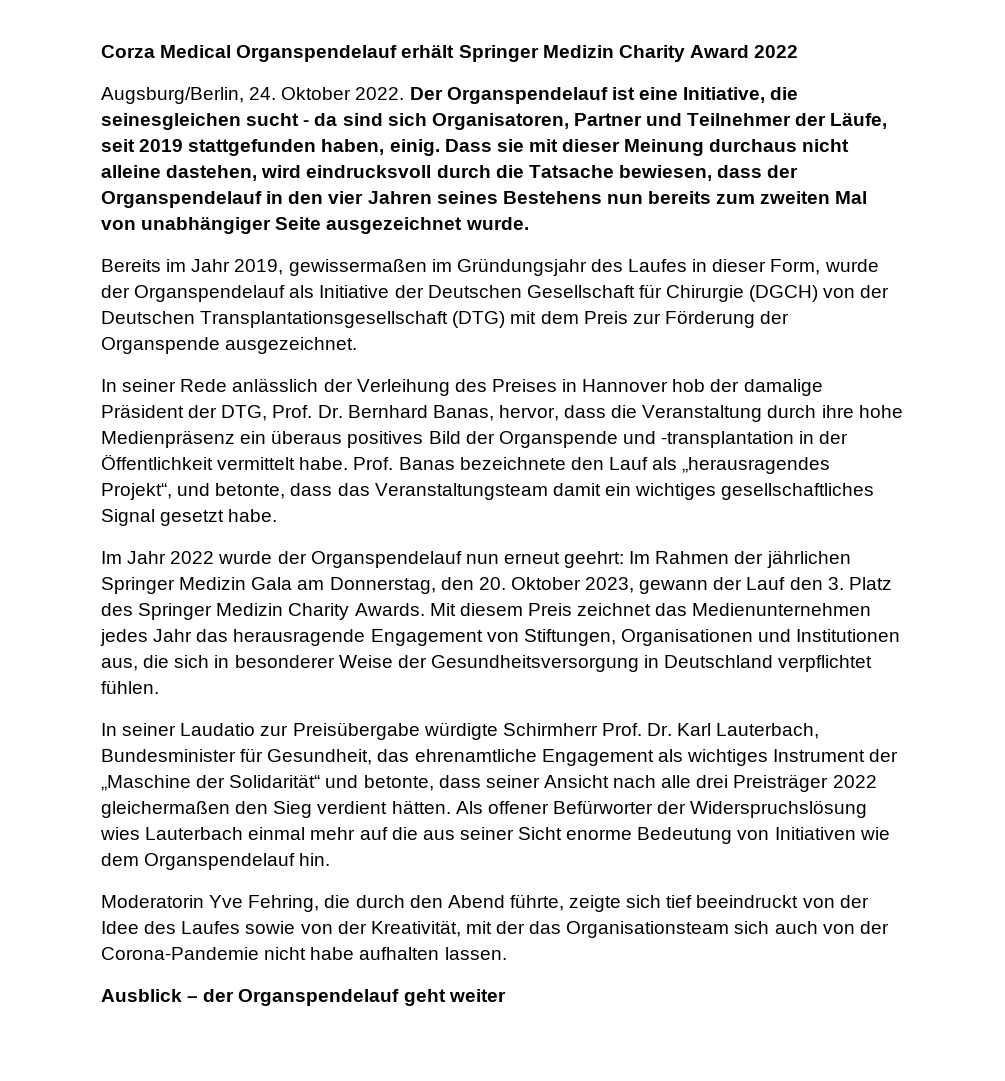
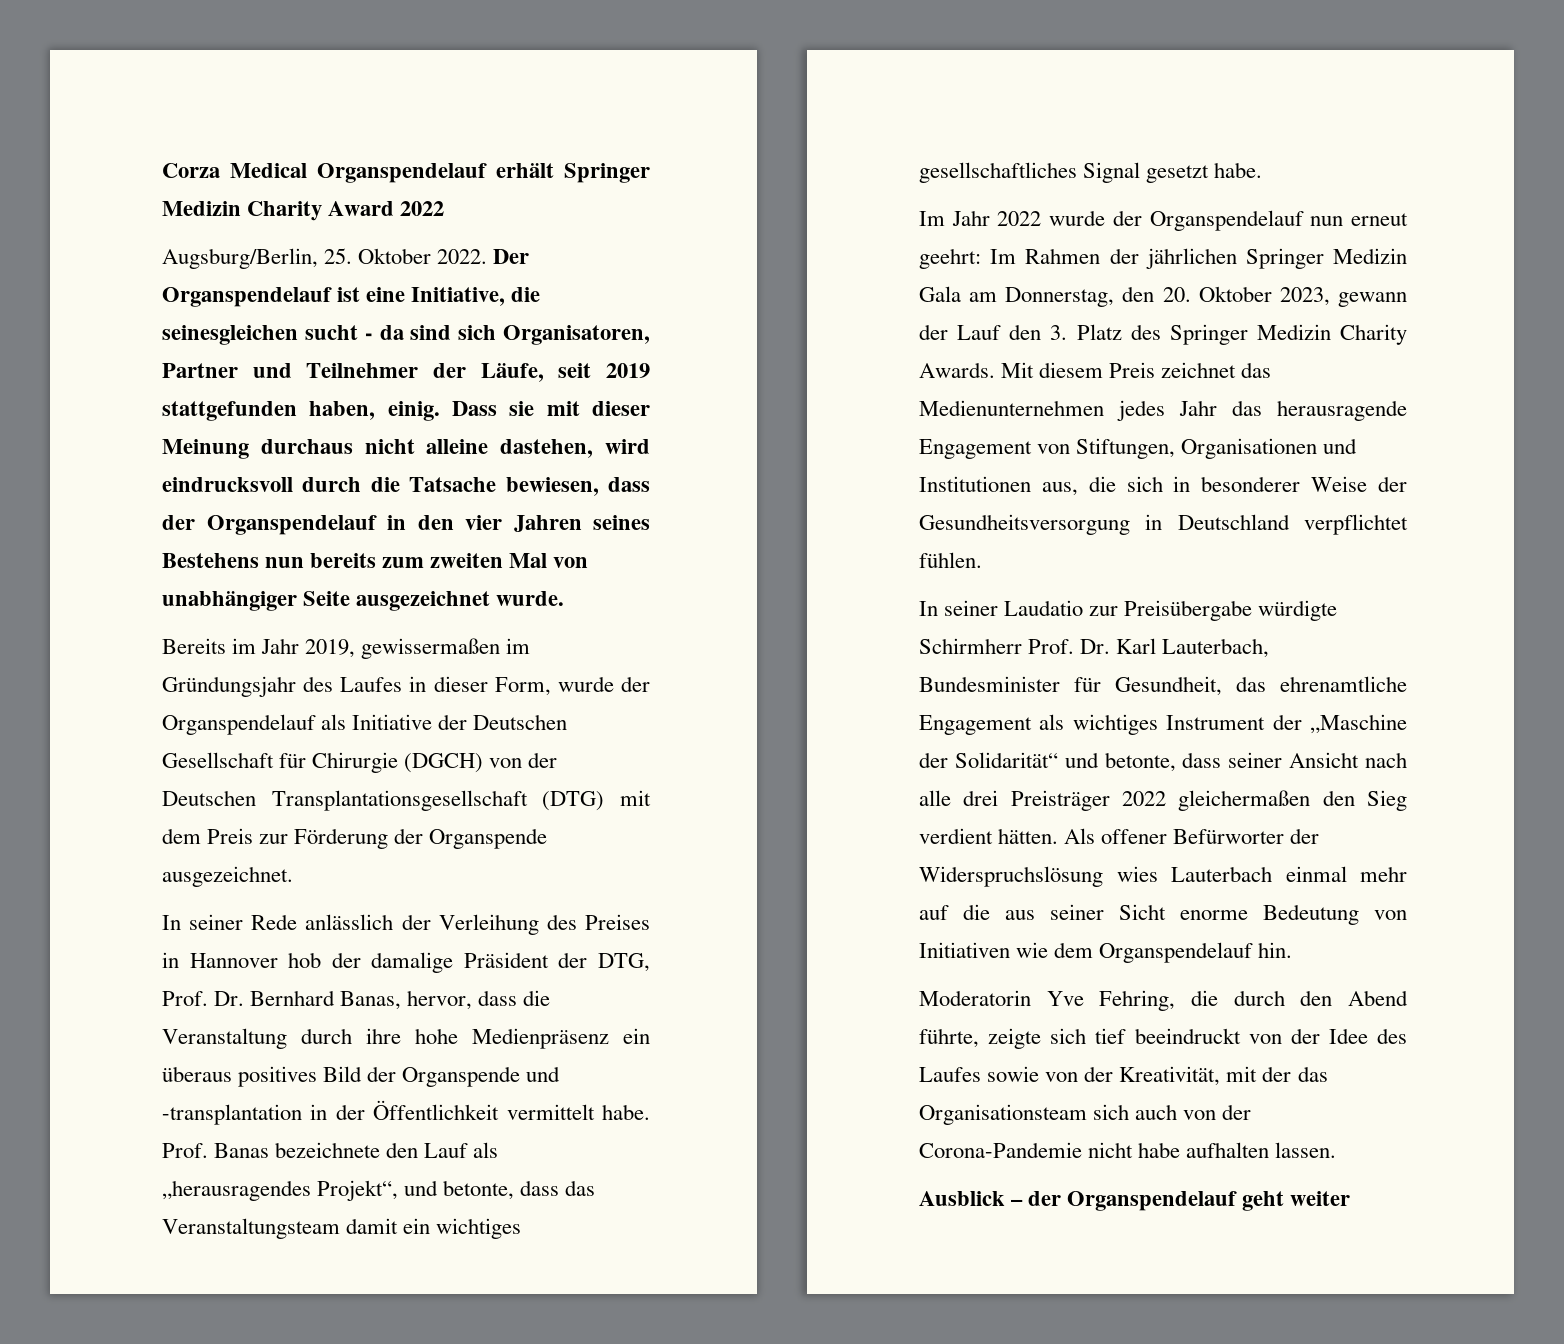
- Augsburg/Berlin, 24. Oktober 2022.
+ Augsburg/Berlin, 25. Oktober 2022.

